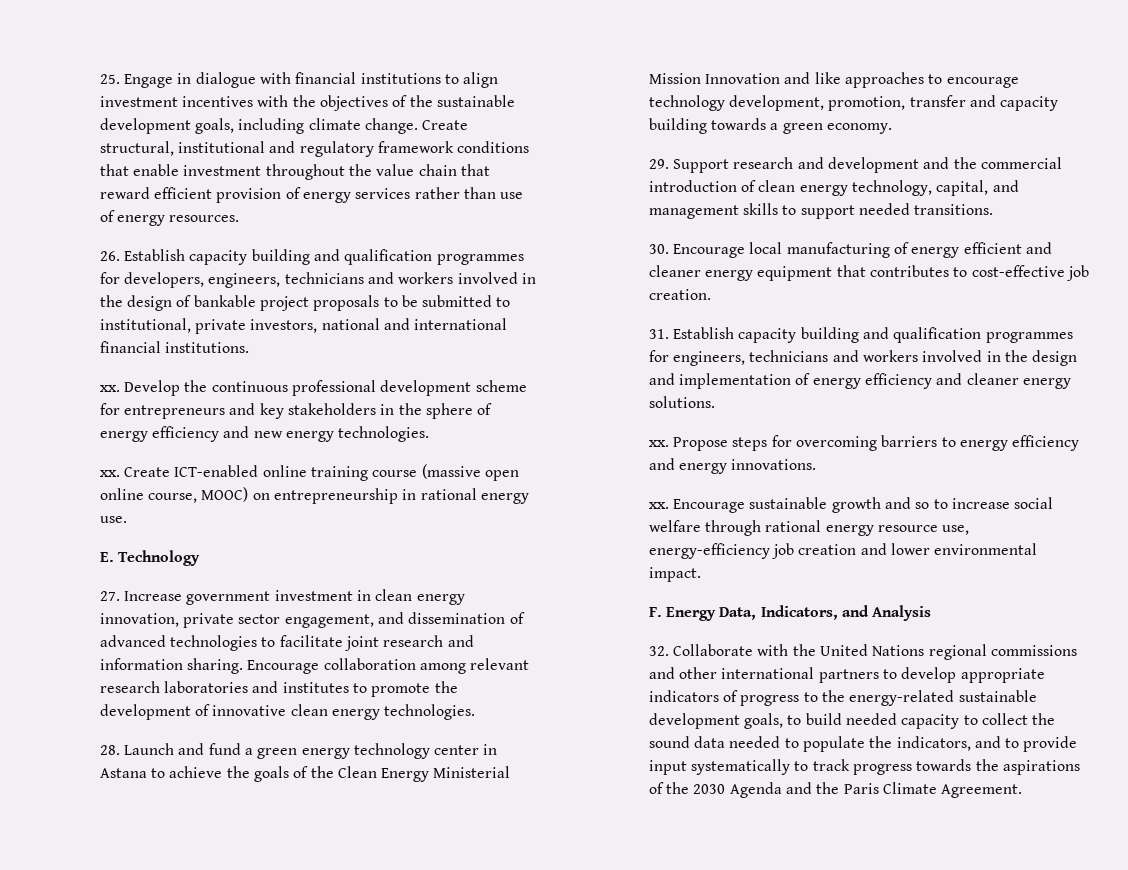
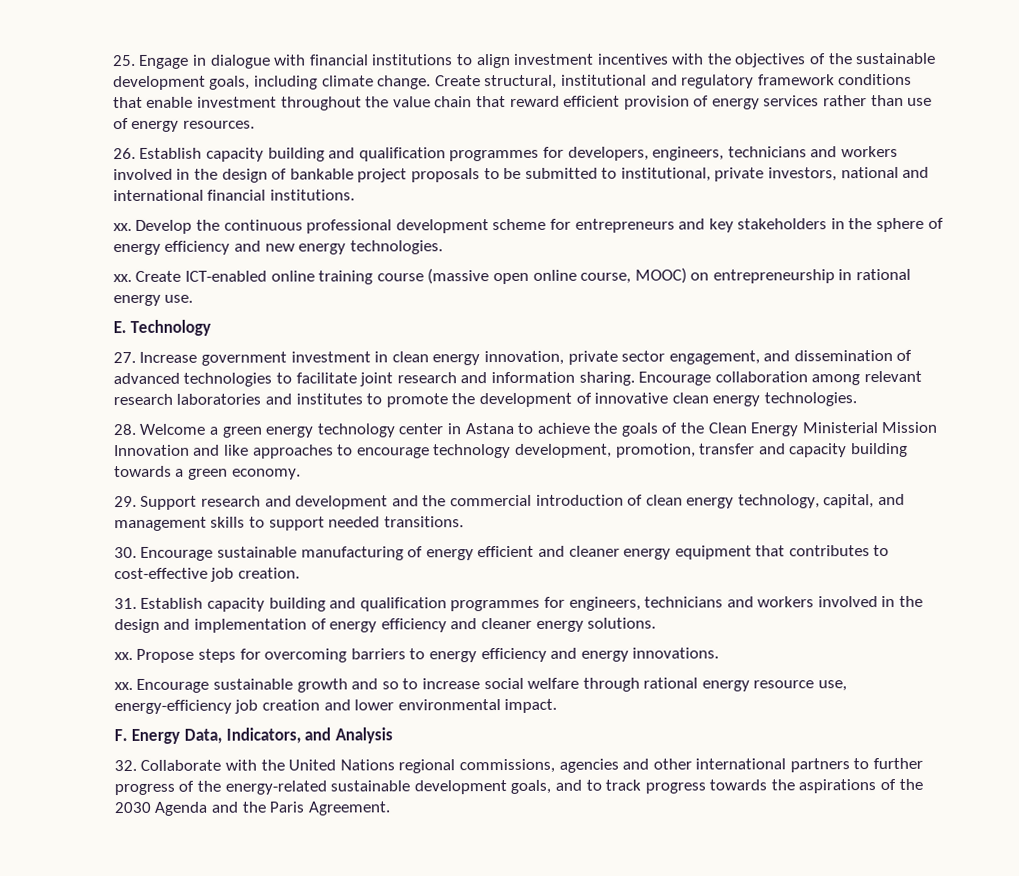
- 28. Launch and fund a green energy technology center in Astana to achieve the goals of the Clean Energy Ministerial Mission Innovation and like approaches to encourage technology development, promotion, transfer and capacity building towards a green economy.
+ 28. Welcome a green energy technology center in Astana to achieve the goals of the Clean Energy Ministerial Mission Innovation and like approaches to encourage technology development, promotion, transfer and capacity building towards a green economy.
- 30. Encourage local manufacturing of energy efficient and cleaner energy equipment that contributes to cost-effective job creation.
+ 30. Encourage sustainable manufacturing of energy efficient and cleaner energy equipment that contributes to cost-effective job creation.
- 32. Collaborate with the United Nations regional commissions and other international partners to develop appropriate indicators of progress to the energy-related sustainable development goals, to build needed capacity to collect the sound data needed to populate the indicators, and to provide input systematically to track progress towards the aspirations of the 2030 Agenda and the Paris Climate Agreement.
+ 32. Collaborate with the United Nations regional commissions, agencies and other international partners to further progress of the energy-related sustainable development goals, and to track progress towards the aspirations of the 2030 Agenda and the Paris Agreement.

